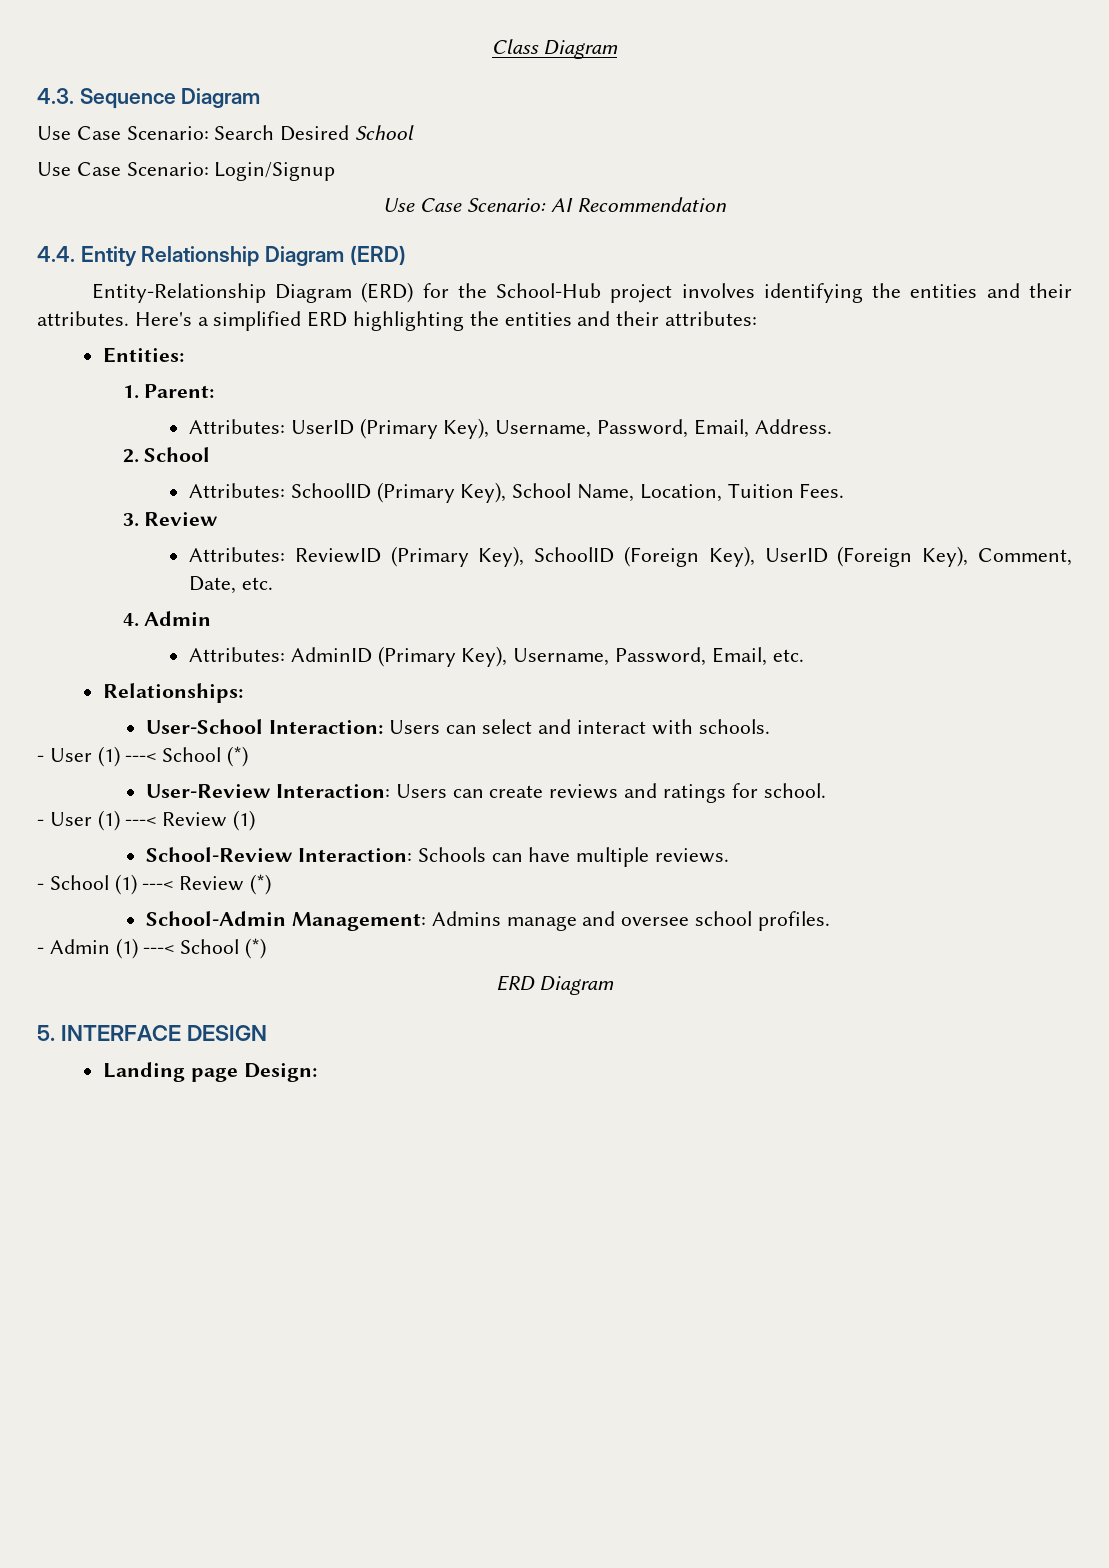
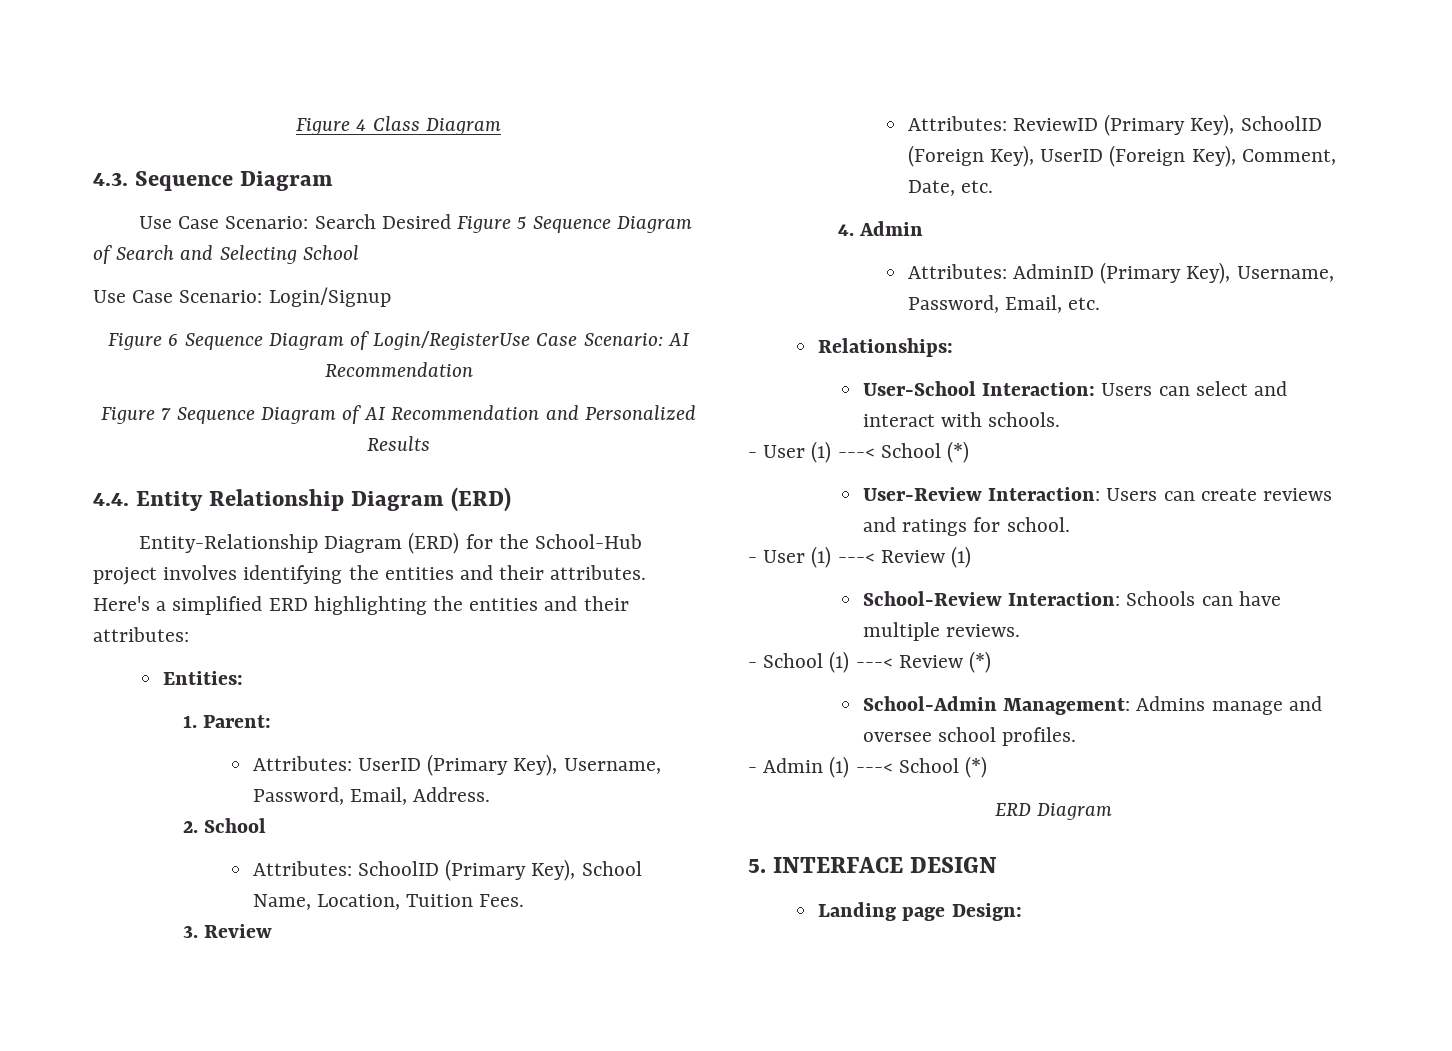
- Class Diagram
+ Figure 4 Class Diagram
- Use Case Scenario: Search Desired School
+ Use Case Scenario: Search Desired Figure 5 Sequence Diagram of Search and Selecting School
- Use Case Scenario: AI Recommendation
+ Figure 6 Sequence Diagram of Login/RegisterUse Case Scenario: AI Recommendation
+ Figure 7 Sequence Diagram of AI Recommendation and Personalized Results

